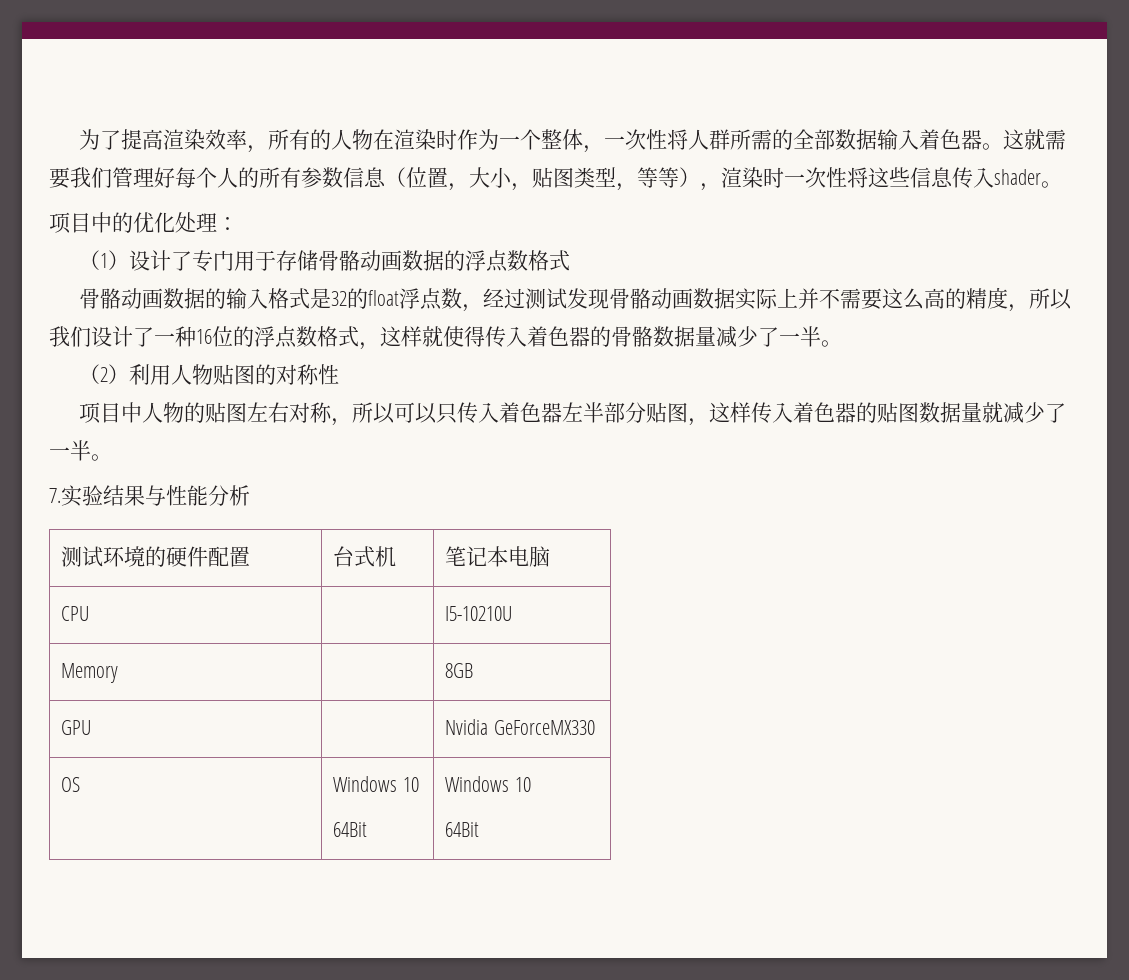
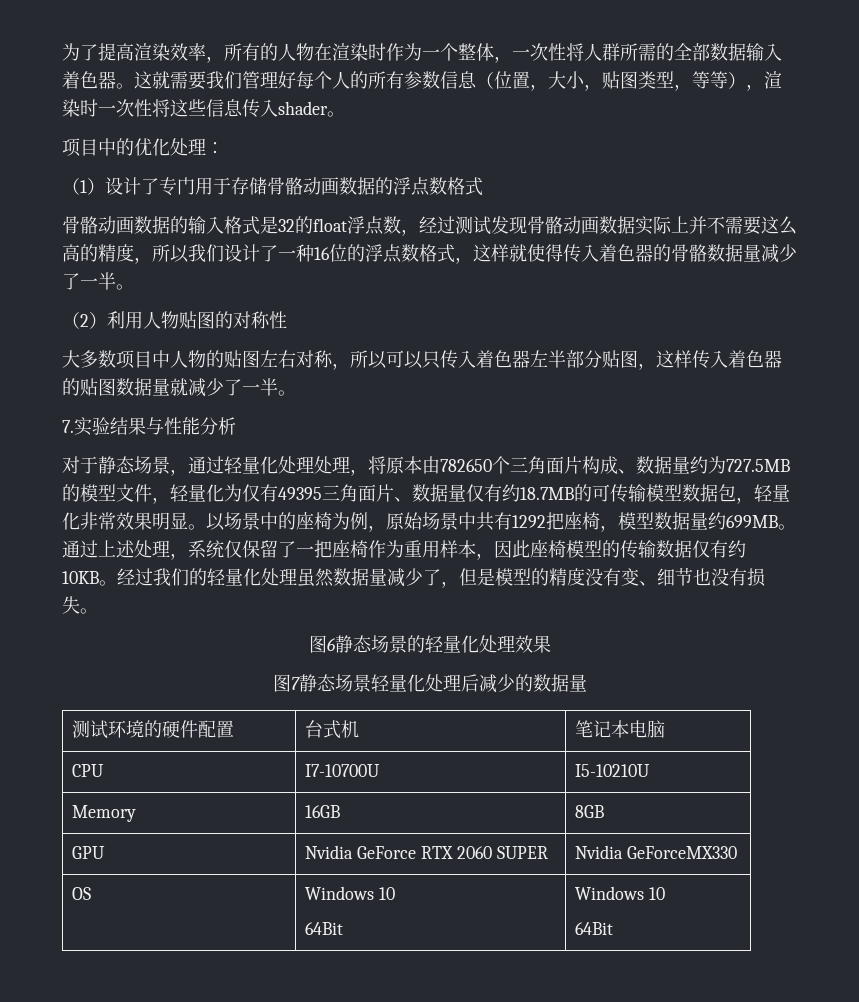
- 项目中人物的贴图左右对称，所以可以只传入着色器左半部分贴图，这样传入着色器的贴图数据量就减少了一半。
+ 大多数项目中人物的贴图左右对称，所以可以只传入着色器左半部分贴图，这样传入着色器的贴图数据量就减少了一半。
+ 对于静态场景，通过轻量化处理处理，将原本由782650个三角面片构成、数据量约为727.5MB的模型文件，轻量化为仅有49395三角面片、数据量仅有约18.7MB的可传输模型数据包，轻量化非常效果明显。以场景中的座椅为例，原始场景中共有1292把座椅，模型数据量约699MB。通过上述处理，系统仅保留了一把座椅作为重用样本，因此座椅模型的传输数据仅有约10KB。经过我们的轻量化处理虽然数据量减少了，但是模型的精度没有变、细节也没有损失。
+ 图6静态场景的轻量化处理效果
+ 图7静态场景轻量化处理后减少的数据量
- CPU | | I5-10210U
+ CPU | I7-10700U | I5-10210U
- Memory | | 8GB
+ Memory | 16GB | 8GB
- GPU | | Nvidia GeForceMX330
+ GPU | Nvidia GeForce RTX 2060 SUPER | Nvidia GeForceMX330

